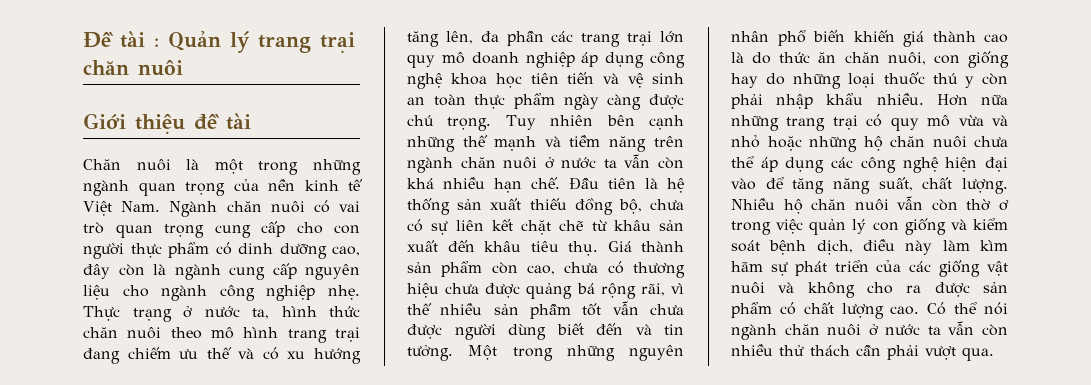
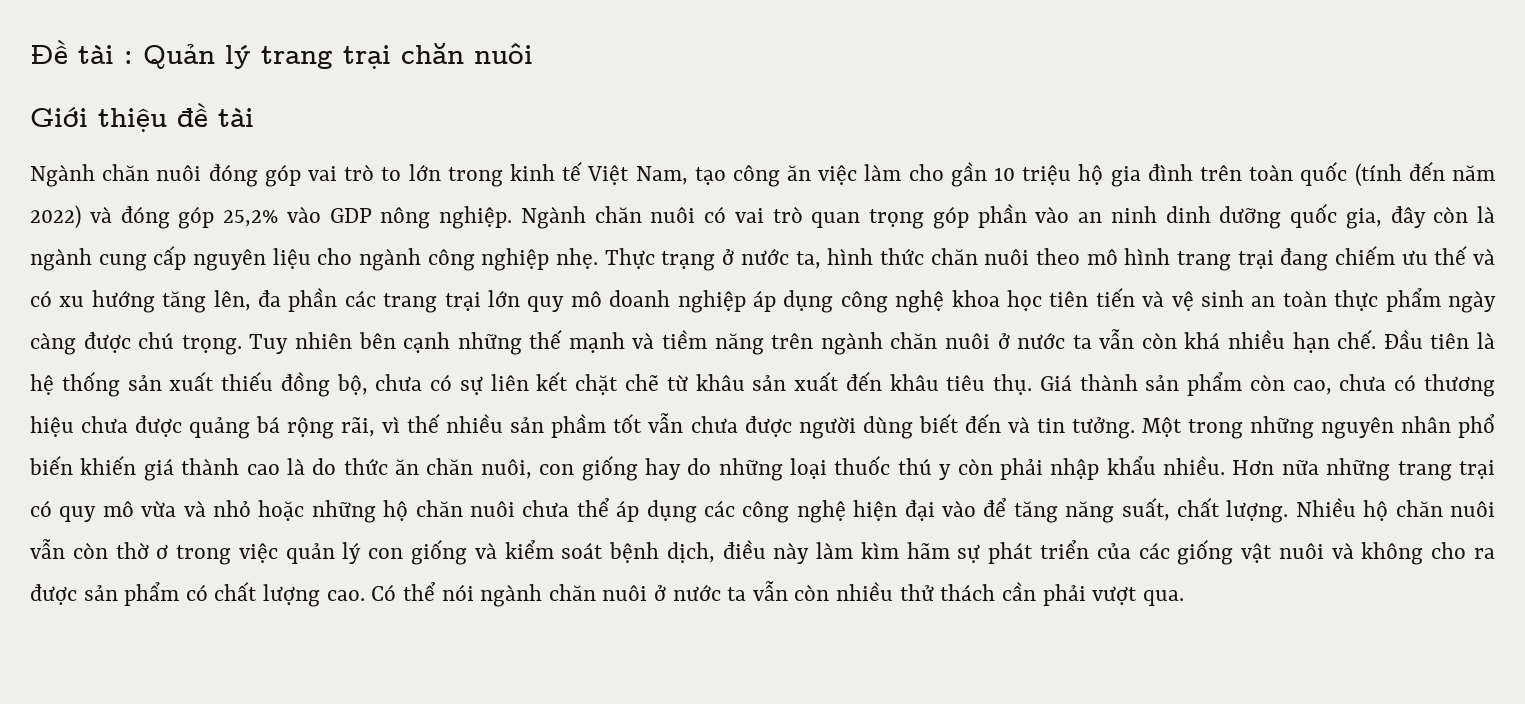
- Chăn nuôi là một trong những ngành quan trọng của nền kinh tế Việt Nam. Ngành chăn nuôi có vai trò quan trọng cung cấp cho con người thực phẩm có dinh dưỡng cao, đây còn là ngành cung cấp nguyên liệu cho ngành công nghiệp nhẹ.
+ Ngành chăn nuôi đóng góp vai trò to lớn trong kinh tế Việt Nam, tạo công ăn việc làm cho gần 10 triệu hộ gia đình trên toàn quốc (tính đến năm 2022) và đóng góp 25,2% vào GDP nông nghiệp. Ngành chăn nuôi có vai trò quan trọng góp phần vào an ninh dinh dưỡng quốc gia, đây còn là ngành cung cấp nguyên liệu cho ngành công nghiệp nhẹ.

